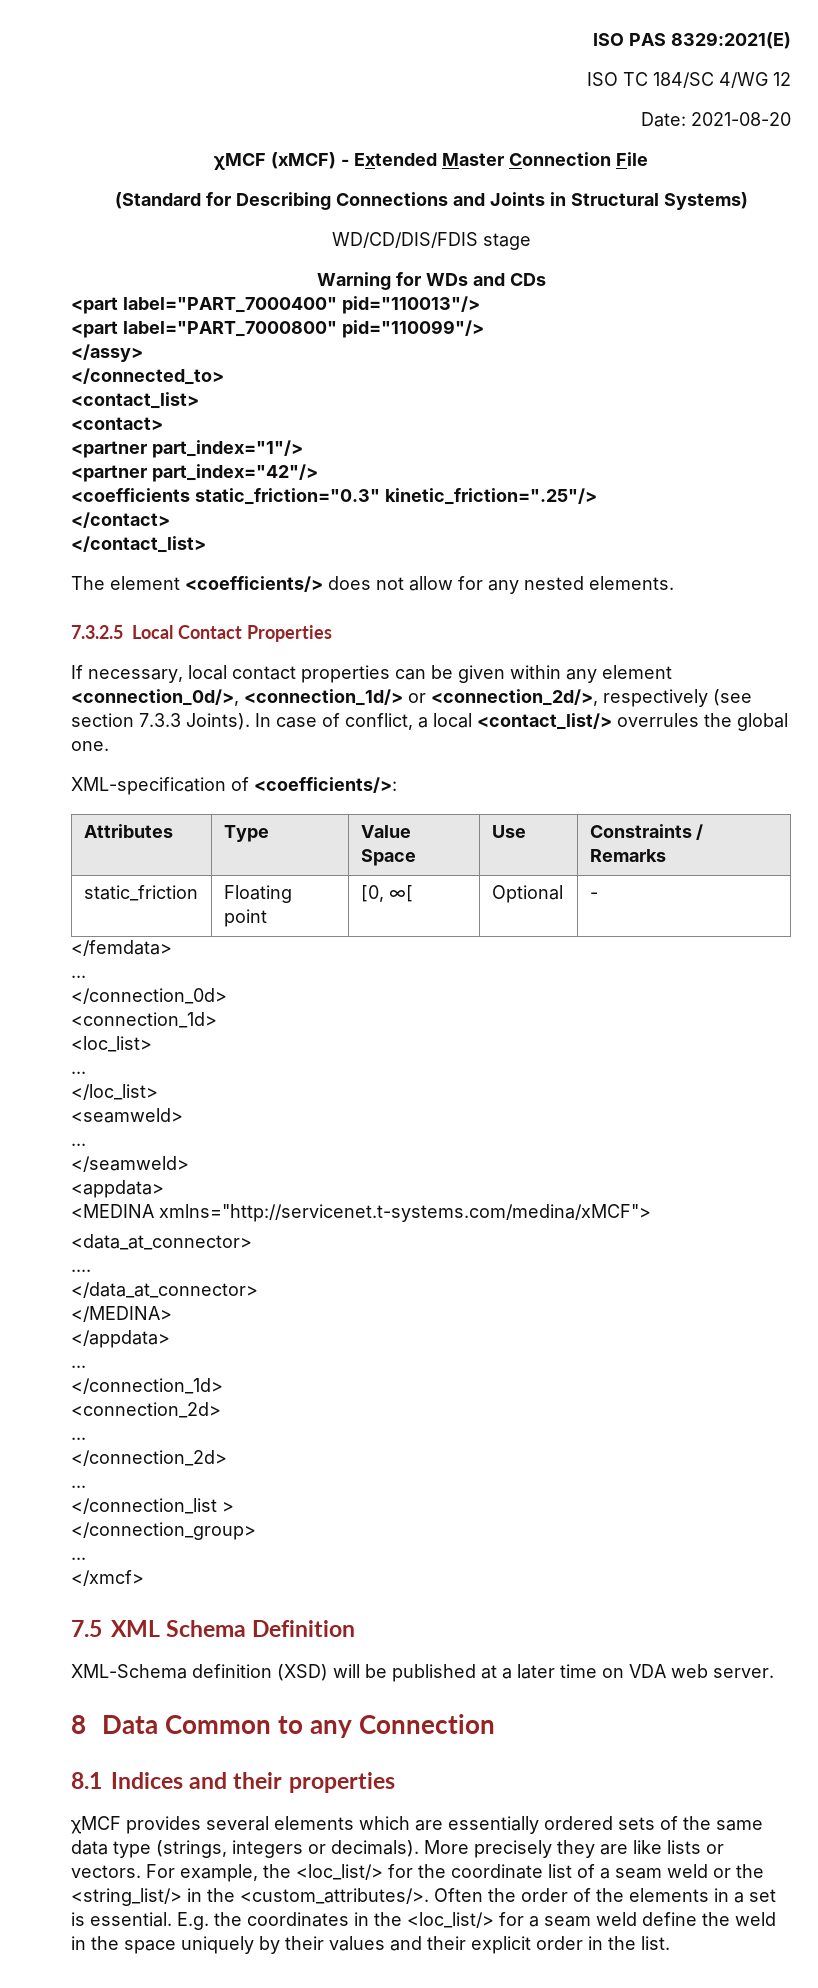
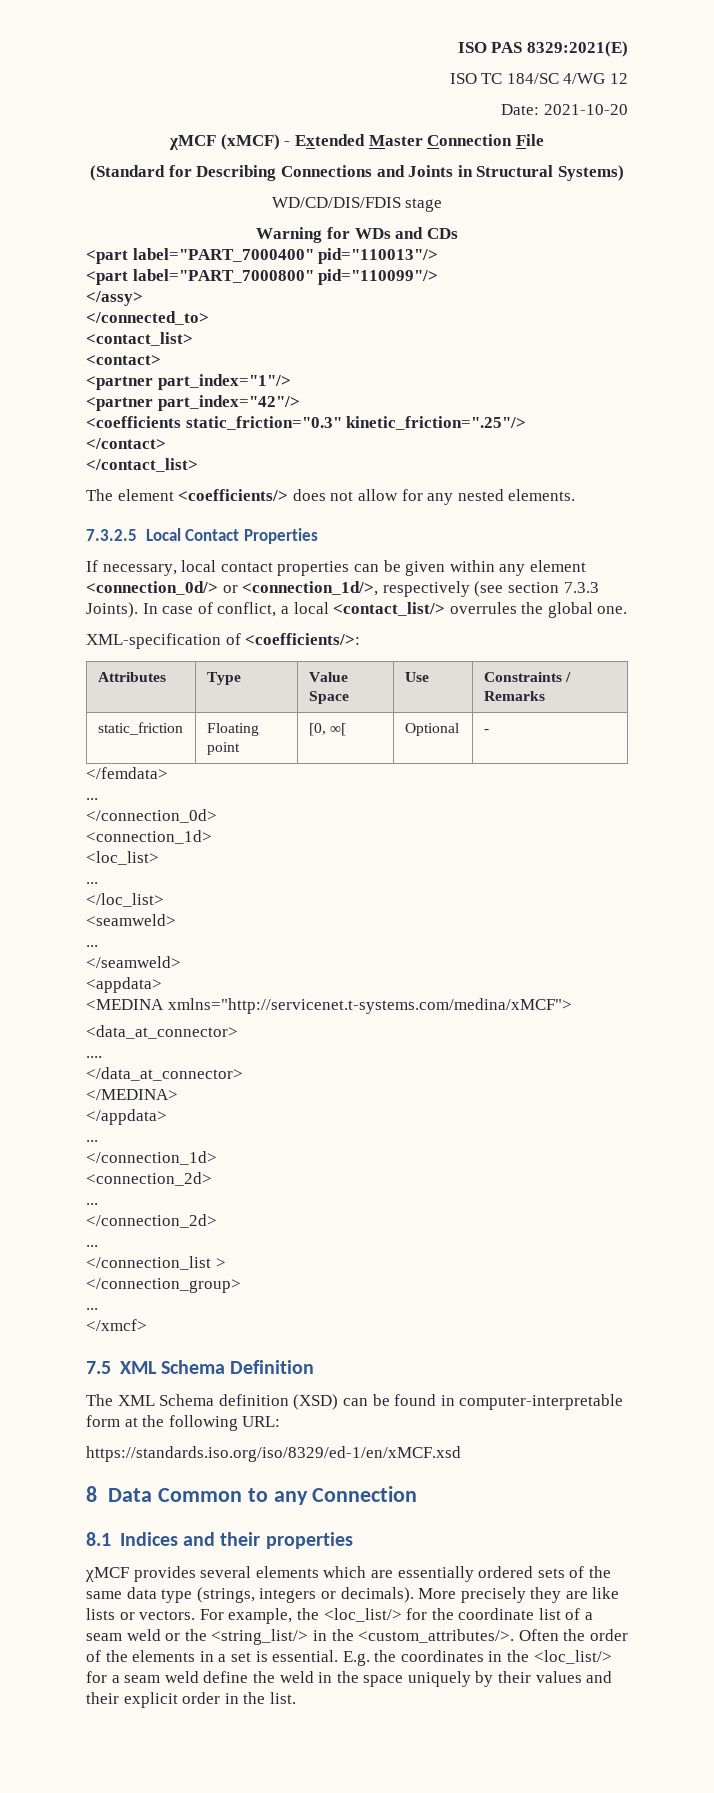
- Date: 2021-08-20
+ Date: 2021-10-20
- If necessary, local contact properties can be given within any element <connection_0d/>, <connection_1d/> or <connection_2d/>, respectively (see section 7.3.3 Joints).
+ If necessary, local contact properties can be given within any element <connection_0d/> or <connection_1d/>, respectively (see section 7.3.3 Joints).
- XML-Schema definition (XSD) will be published at a later time on VDA web server.
+ The XML Schema definition (XSD) can be found in computer-interpretable form at the following URL:
+ https://standards.iso.org/iso/8329/ed-1/en/xMCF.xsd

